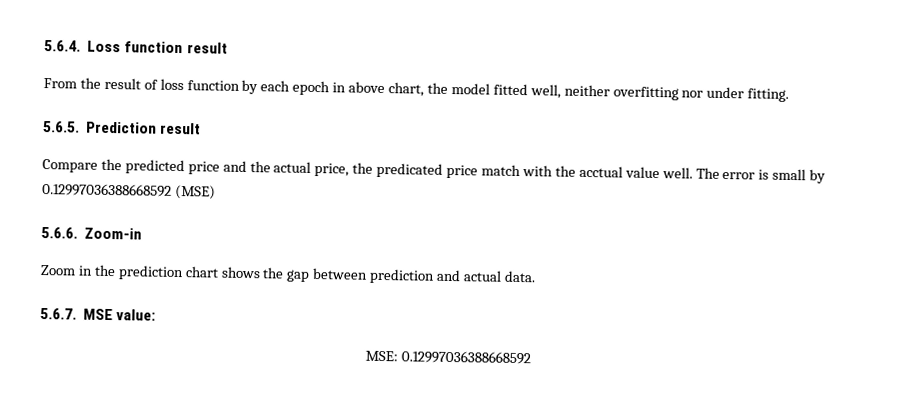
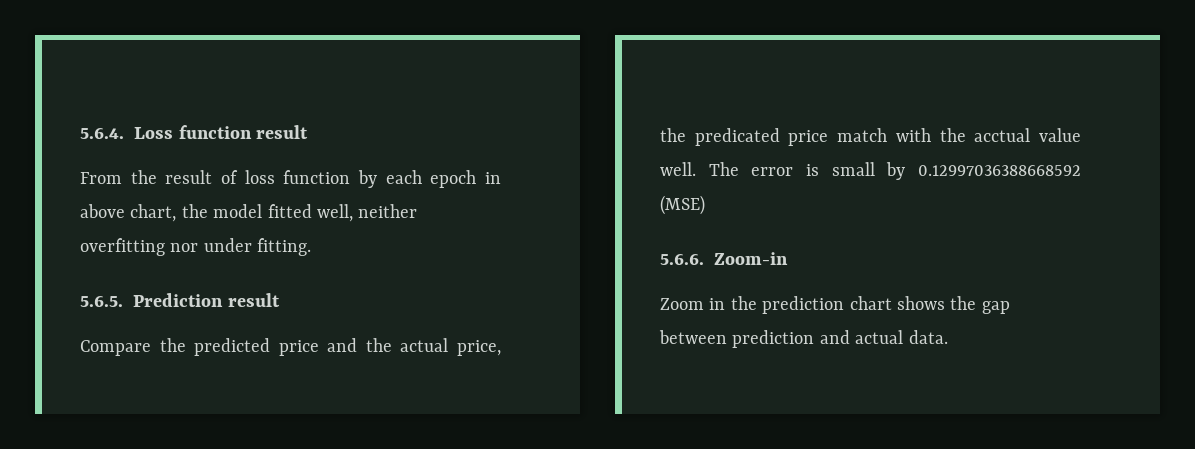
- 5.6.7. MSE value:
- MSE: 0.12997036388668592

